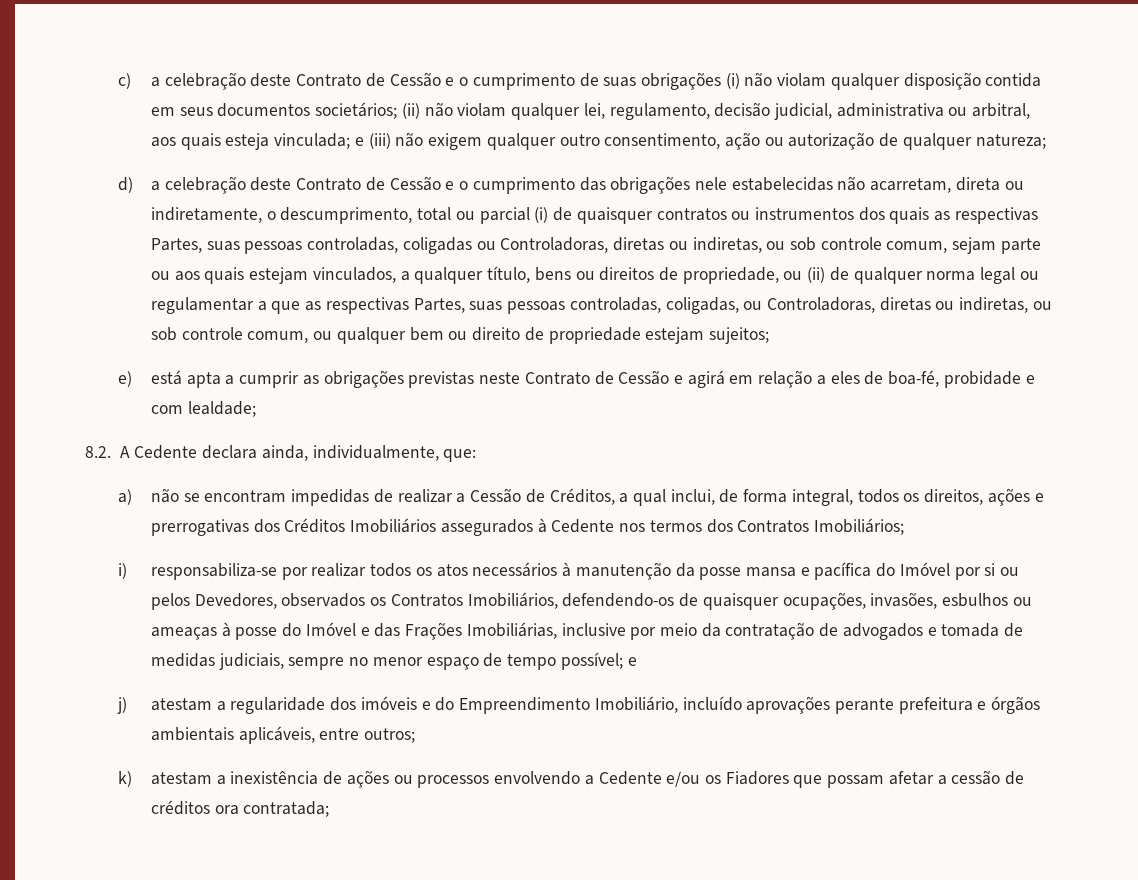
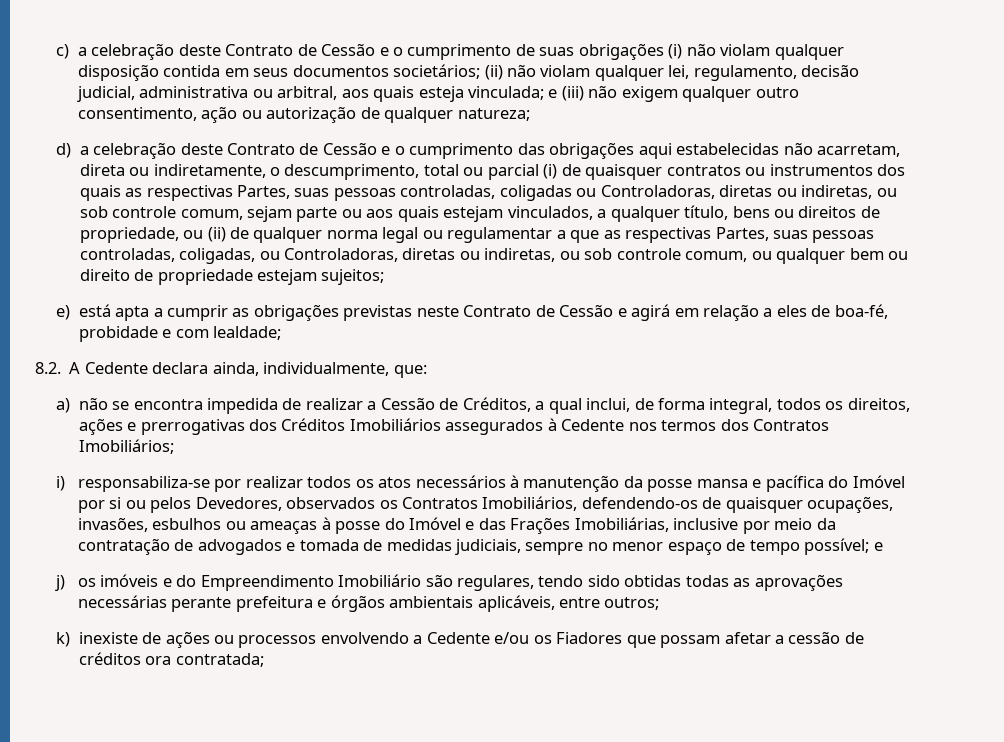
- d) a celebração deste Contrato de Cessão e o cumprimento das obrigações nele estabelecidas não acarretam, direta ou indiretamente, o descumprimento, total ou parcial (i) de quaisquer contratos ou instrumentos dos quais as respectivas Partes, suas pessoas controladas, coligadas ou Controladoras, diretas ou indiretas, ou sob controle comum, sejam parte ou aos quais estejam vinculados, a qualquer título, bens ou direitos de propriedade, ou (ii) de qualquer norma legal ou regulamentar a que as respectivas Partes, suas pessoas controladas, coligadas, ou Controladoras, diretas ou indiretas, ou sob controle comum, ou qualquer bem ou direito de propriedade estejam sujeitos;
+ d) a celebração deste Contrato de Cessão e o cumprimento das obrigações aqui estabelecidas não acarretam, direta ou indiretamente, o descumprimento, total ou parcial (i) de quaisquer contratos ou instrumentos dos quais as respectivas Partes, suas pessoas controladas, coligadas ou Controladoras, diretas ou indiretas, ou sob controle comum, sejam parte ou aos quais estejam vinculados, a qualquer título, bens ou direitos de propriedade, ou (ii) de qualquer norma legal ou regulamentar a que as respectivas Partes, suas pessoas controladas, coligadas, ou Controladoras, diretas ou indiretas, ou sob controle comum, ou qualquer bem ou direito de propriedade estejam sujeitos;
- a) não se encontram impedidas de realizar a Cessão de Créditos, a qual inclui, de forma integral, todos os direitos, ações e prerrogativas dos Créditos Imobiliários assegurados à Cedente nos termos dos Contratos Imobiliários;
+ a) não se encontra impedida de realizar a Cessão de Créditos, a qual inclui, de forma integral, todos os direitos, ações e prerrogativas dos Créditos Imobiliários assegurados à Cedente nos termos dos Contratos Imobiliários;
- j) atestam a regularidade dos imóveis e do Empreendimento Imobiliário, incluído aprovações perante prefeitura e órgãos ambientais aplicáveis, entre outros;
+ j) os imóveis e do Empreendimento Imobiliário são regulares, tendo sido obtidas todas as aprovações necessárias perante prefeitura e órgãos ambientais aplicáveis, entre outros;
- k) atestam a inexistência de ações ou processos envolvendo a Cedente e/ou os Fiadores que possam afetar a cessão de créditos ora contratada;
+ k) inexiste de ações ou processos envolvendo a Cedente e/ou os Fiadores que possam afetar a cessão de créditos ora contratada;

